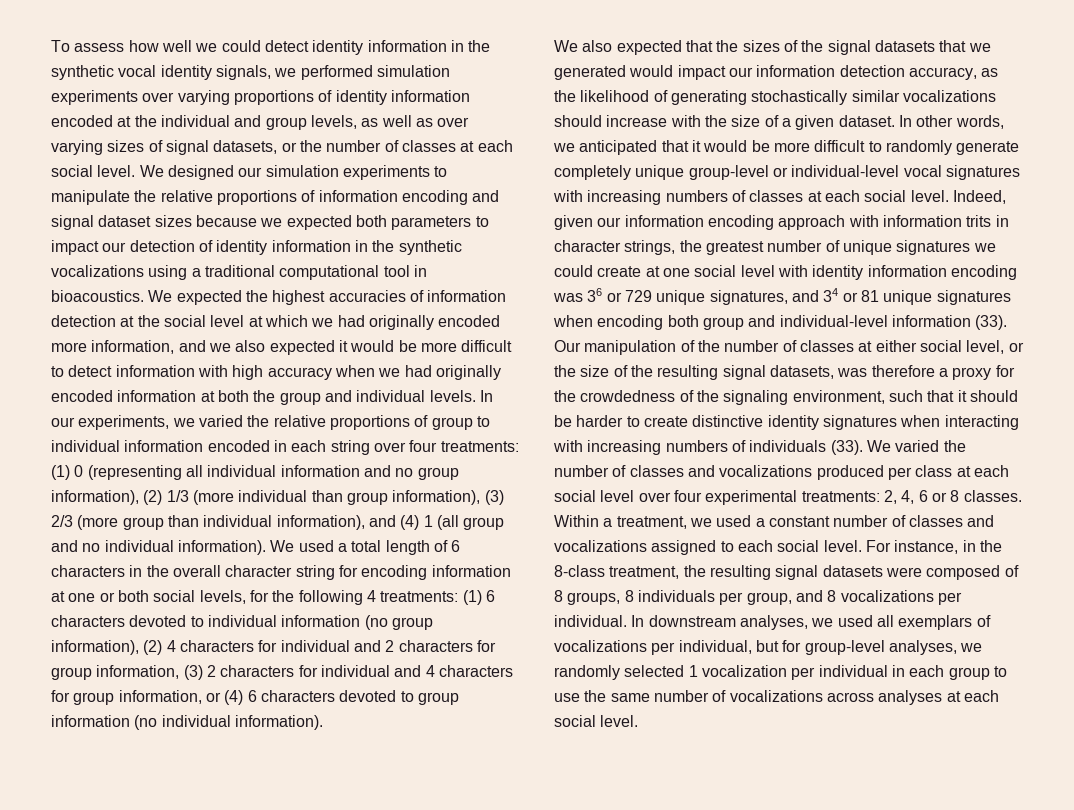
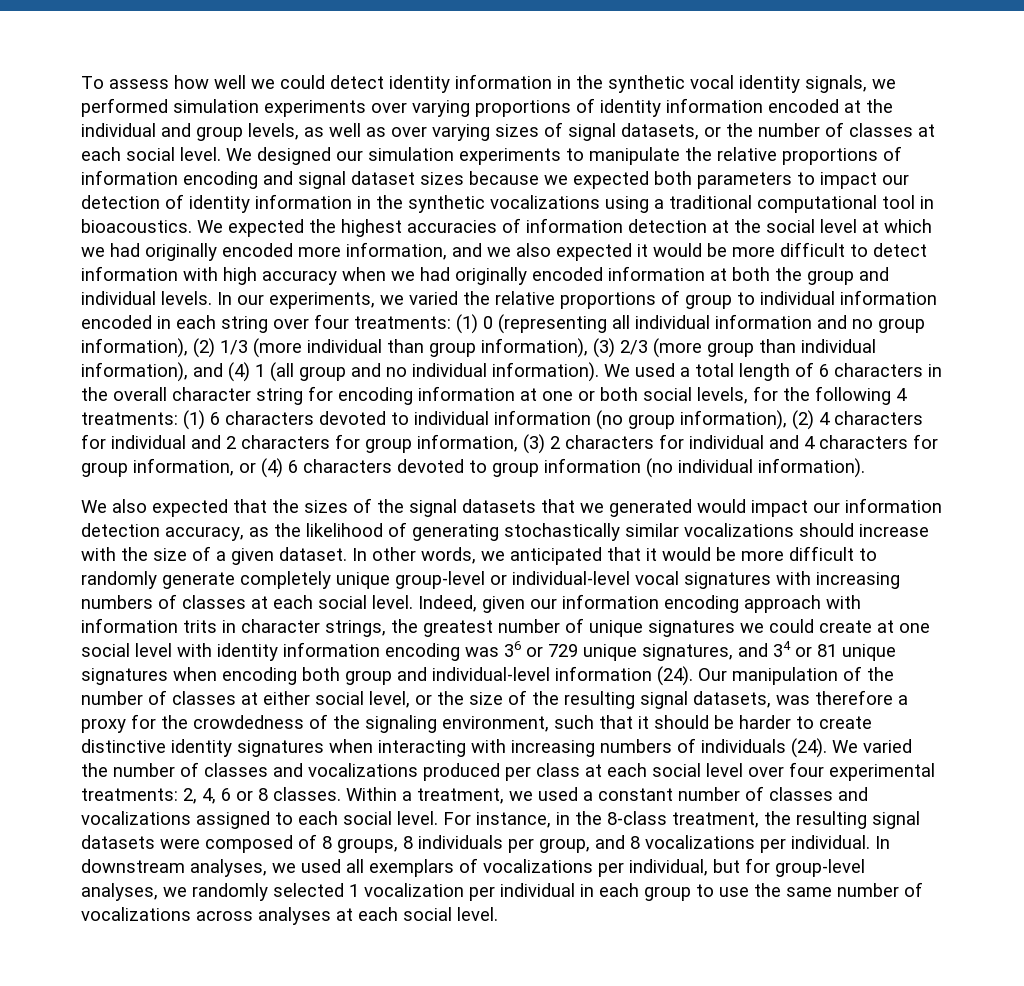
- Indeed, given our information encoding approach with information trits in character strings, the greatest number of unique signatures we could create at one social level with identity information encoding was 36 or 729 unique signatures, and 34 or 81 unique signatures when encoding both group and individual-level information (33).
+ Indeed, given our information encoding approach with information trits in character strings, the greatest number of unique signatures we could create at one social level with identity information encoding was 36 or 729 unique signatures, and 34 or 81 unique signatures when encoding both group and individual-level information (24).
- Our manipulation of the number of classes at either social level, or the size of the resulting signal datasets, was therefore a proxy for the crowdedness of the signaling environment, such that it should be harder to create distinctive identity signatures when interacting with increasing numbers of individuals (33).
+ Our manipulation of the number of classes at either social level, or the size of the resulting signal datasets, was therefore a proxy for the crowdedness of the signaling environment, such that it should be harder to create distinctive identity signatures when interacting with increasing numbers of individuals (24).

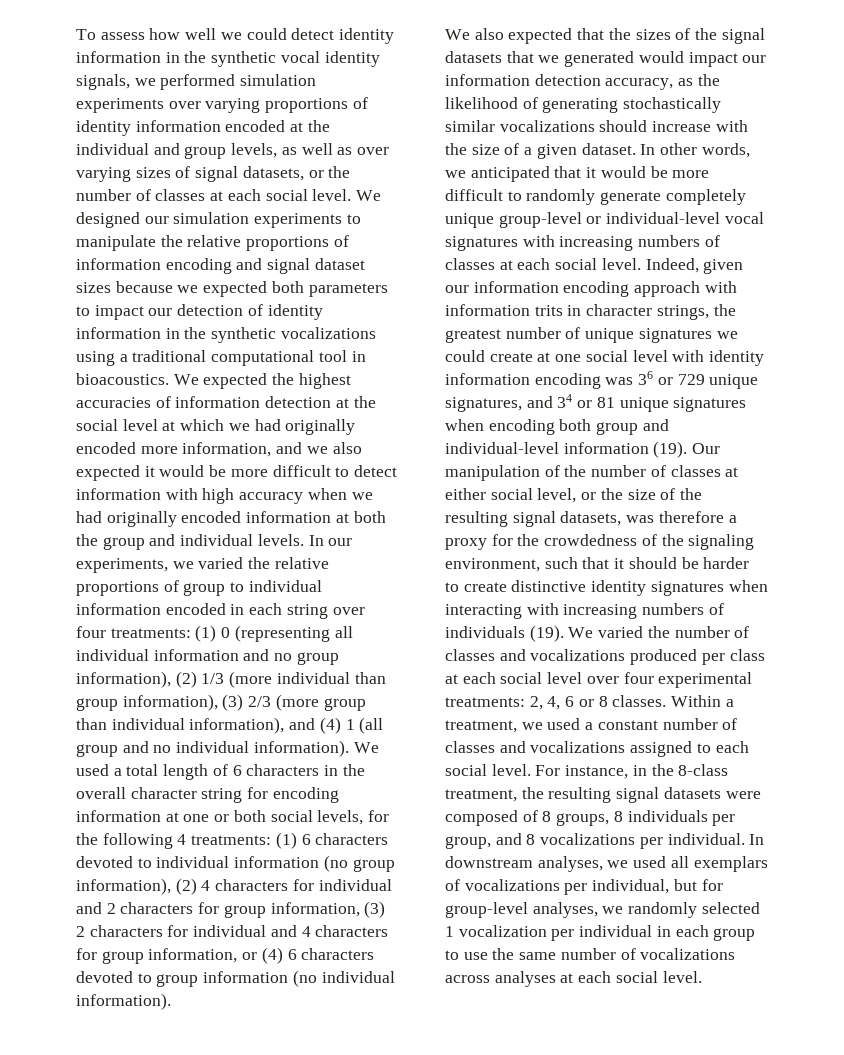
- Indeed, given our information encoding approach with information trits in character strings, the greatest number of unique signatures we could create at one social level with identity information encoding was 36 or 729 unique signatures, and 34 or 81 unique signatures when encoding both group and individual-level information (24).
+ Indeed, given our information encoding approach with information trits in character strings, the greatest number of unique signatures we could create at one social level with identity information encoding was 36 or 729 unique signatures, and 34 or 81 unique signatures when encoding both group and individual-level information (19).
- Our manipulation of the number of classes at either social level, or the size of the resulting signal datasets, was therefore a proxy for the crowdedness of the signaling environment, such that it should be harder to create distinctive identity signatures when interacting with increasing numbers of individuals (24).
+ Our manipulation of the number of classes at either social level, or the size of the resulting signal datasets, was therefore a proxy for the crowdedness of the signaling environment, such that it should be harder to create distinctive identity signatures when interacting with increasing numbers of individuals (19).

